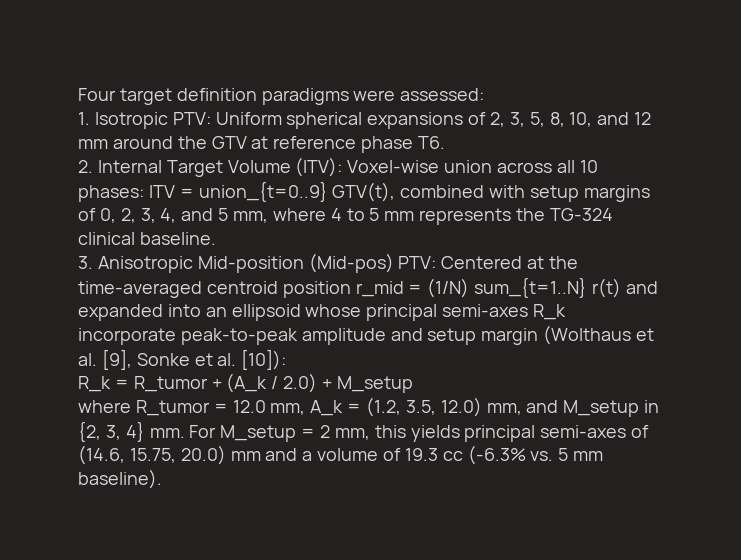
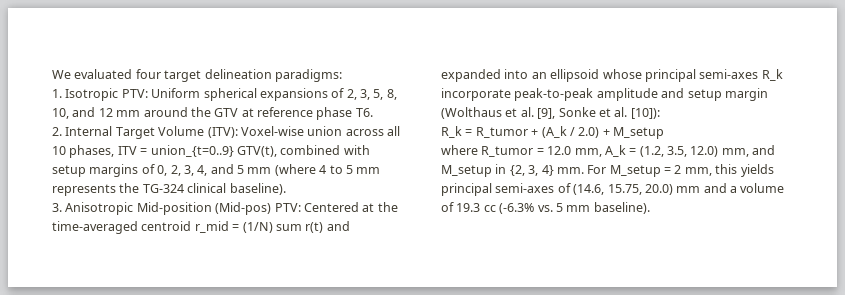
- Four target definition paradigms were assessed:
+ We evaluated four target delineation paradigms:
- 2. Internal Target Volume (ITV): Voxel-wise union across all 10 phases: ITV = union_{t=0..9} GTV(t), combined with setup margins of 0, 2, 3, 4, and 5 mm, where 4 to 5 mm represents the TG-324 clinical baseline.
+ 2. Internal Target Volume (ITV): Voxel-wise union across all 10 phases, ITV = union_{t=0..9} GTV(t), combined with setup margins of 0, 2, 3, 4, and 5 mm (where 4 to 5 mm represents the TG-324 clinical baseline).
- 3. Anisotropic Mid-position (Mid-pos) PTV: Centered at the time-averaged centroid position r_mid = (1/N) sum_{t=1..N} r(t) and expanded into an ellipsoid whose principal semi-axes R_k incorporate peak-to-peak amplitude and setup margin (Wolthaus et al. [9], Sonke et al. [10]):
+ 3. Anisotropic Mid-position (Mid-pos) PTV: Centered at the time-averaged centroid r_mid = (1/N) sum r(t) and expanded into an ellipsoid whose principal semi-axes R_k incorporate peak-to-peak amplitude and setup margin (Wolthaus et al. [9], Sonke et al. [10]):

